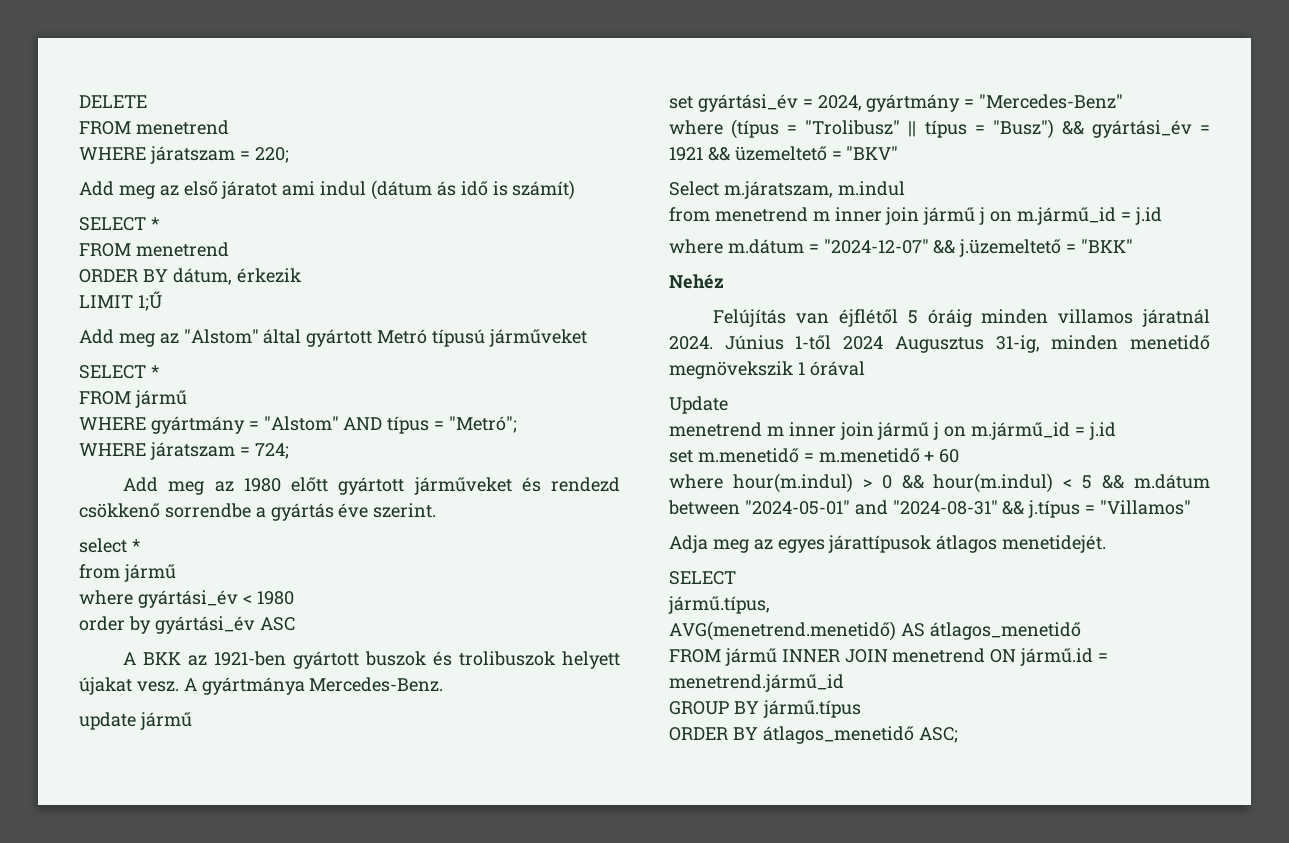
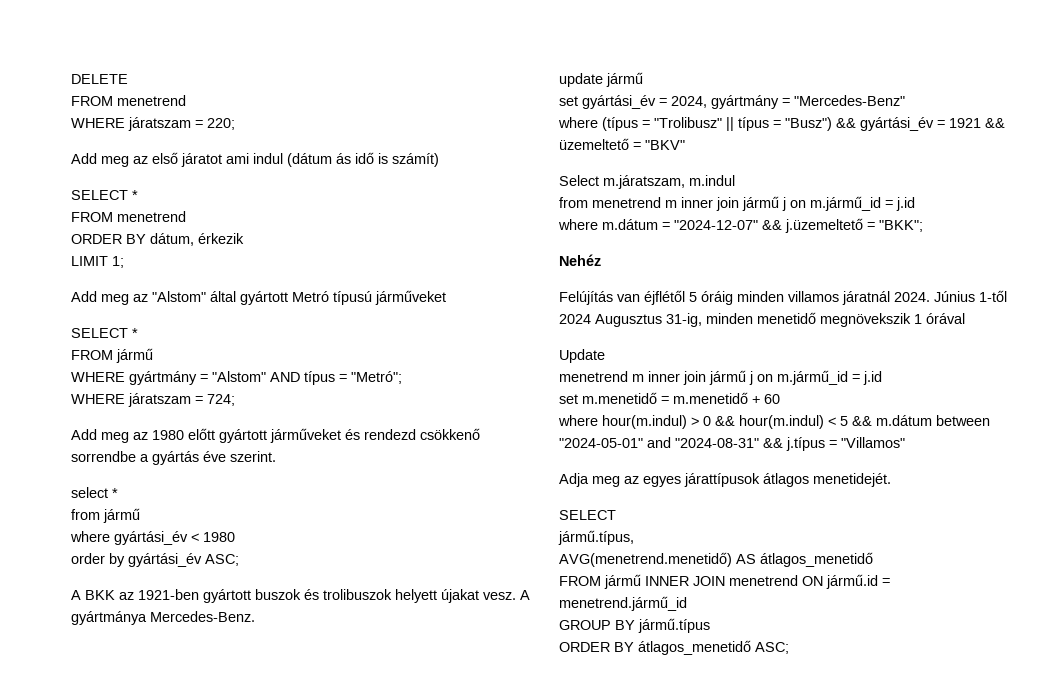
- LIMIT 1;Ű
+ LIMIT 1;
- order by gyártási_év ASC
+ order by gyártási_év ASC;
- where m.dátum = "2024-12-07" && j.üzemeltető = "BKK"
+ where m.dátum = "2024-12-07" && j.üzemeltető = "BKK";

